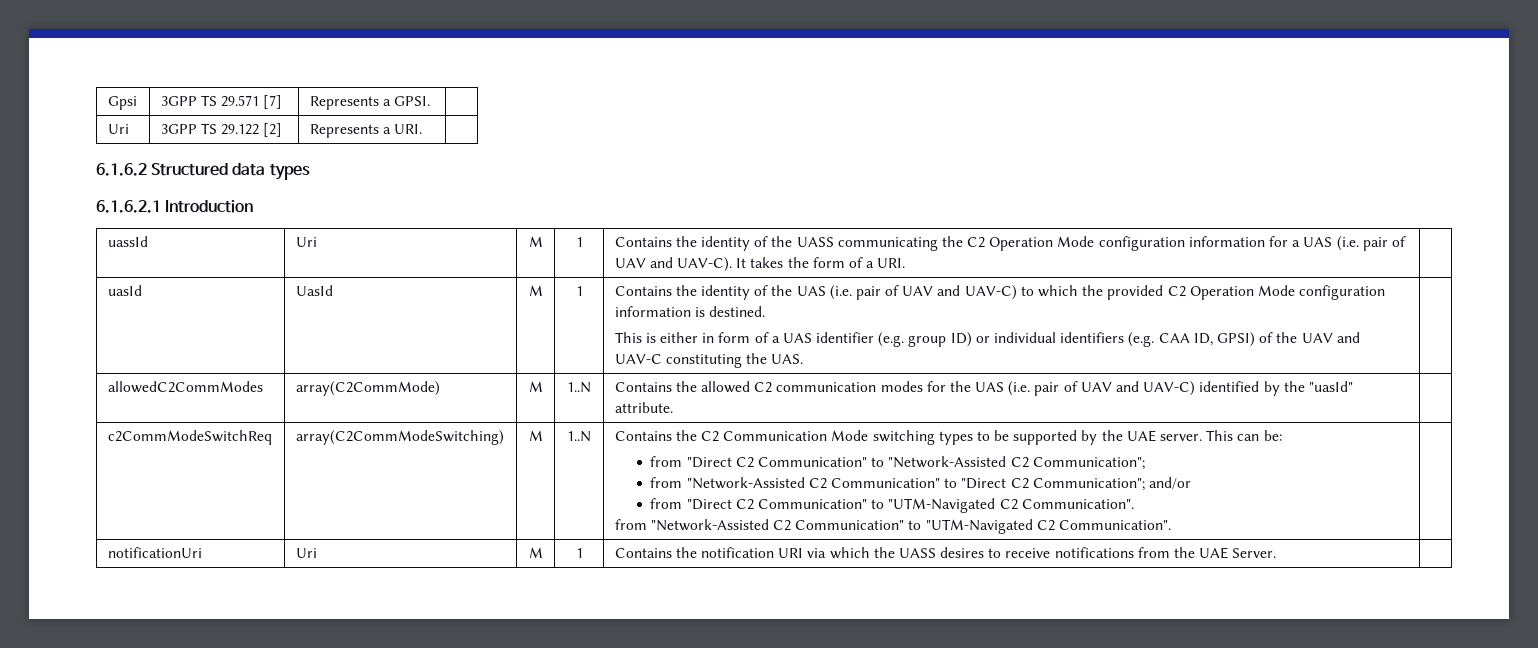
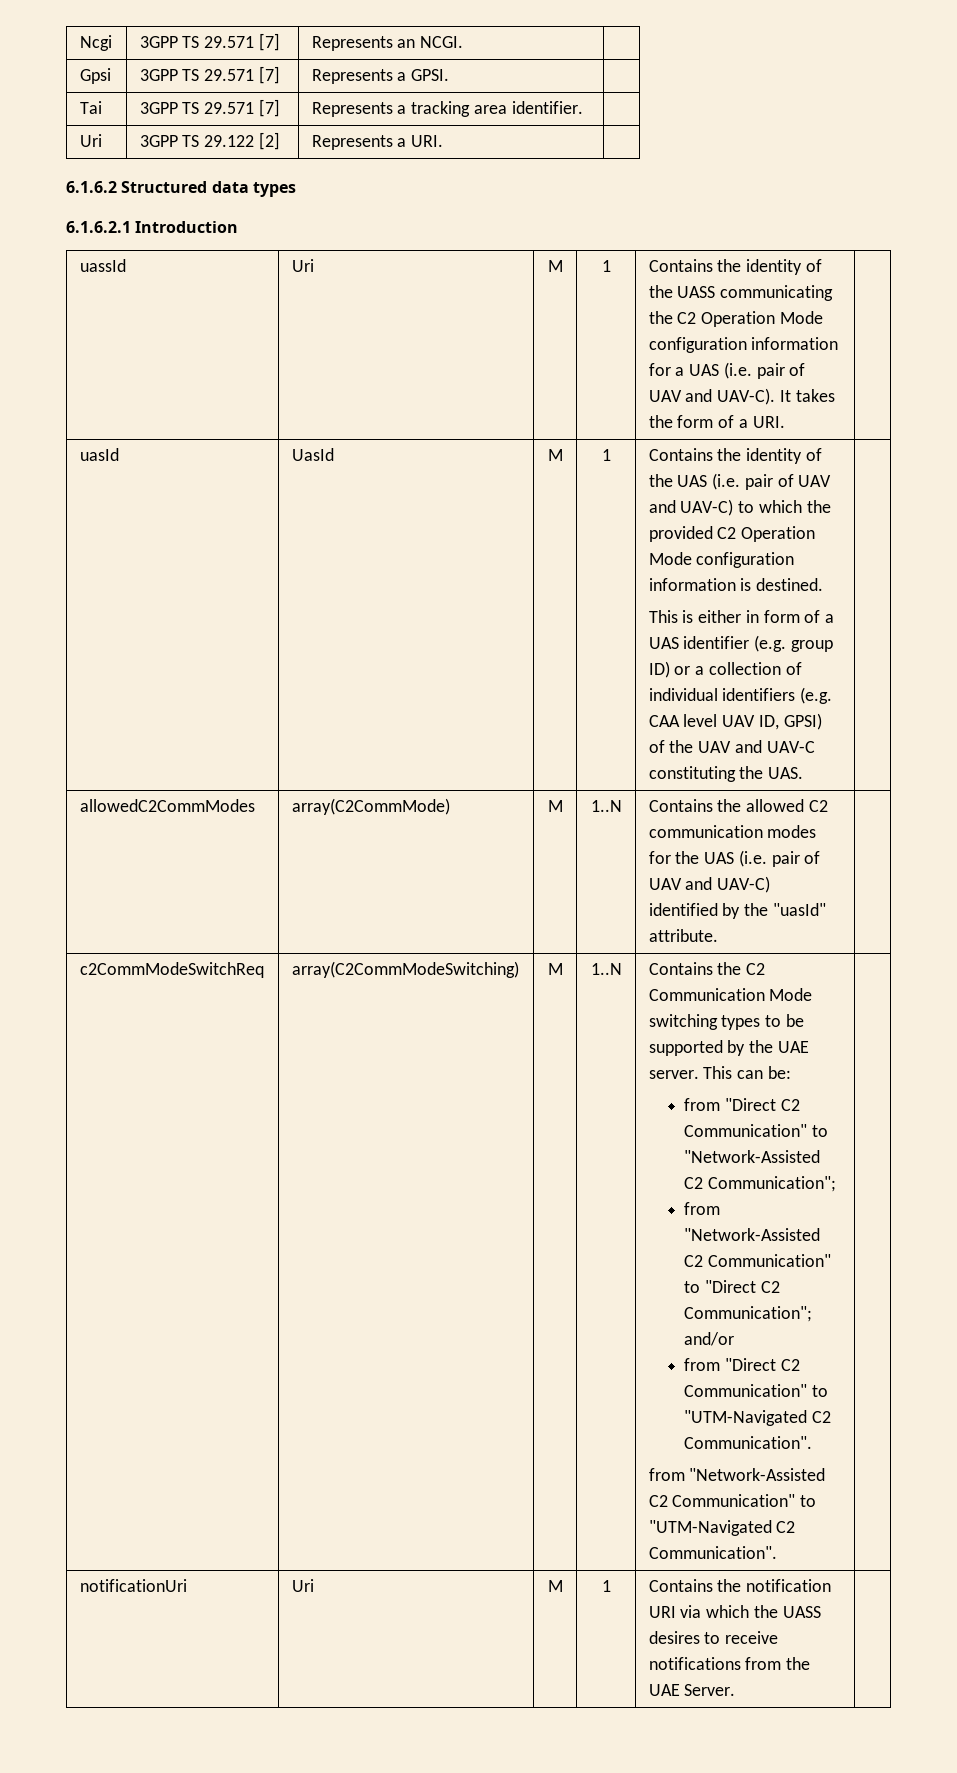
+ Ncgi | 3GPP TS 29.571 [7] | Represents an NCGI. |
+ Tai | 3GPP TS 29.571 [7] | Represents a tracking area identifier. |
- This is either in form of a UAS identifier (e.g. group ID) or individual identifiers (e.g. CAA ID, GPSI) of the UAV and UAV-C constituting the UAS.
+ This is either in form of a UAS identifier (e.g. group ID) or a collection of individual identifiers (e.g. CAA level UAV ID, GPSI) of the UAV and UAV-C constituting the UAS.

